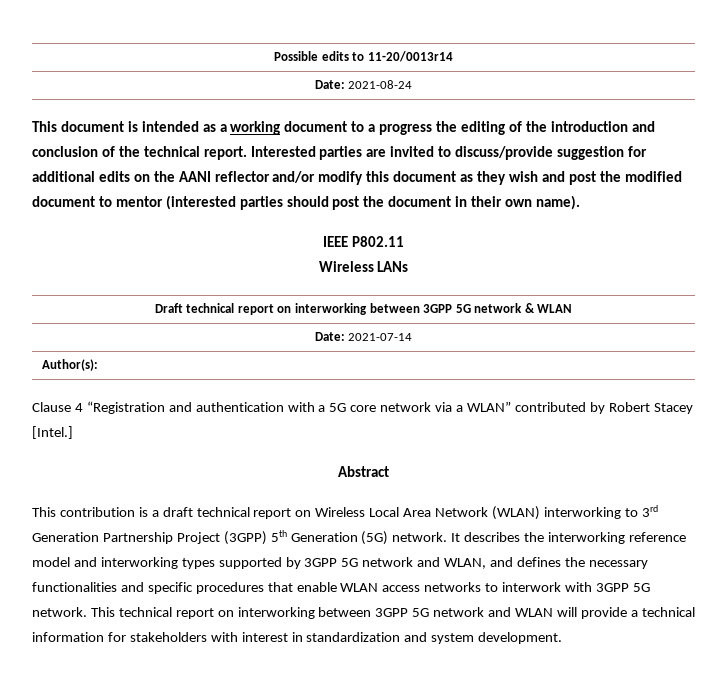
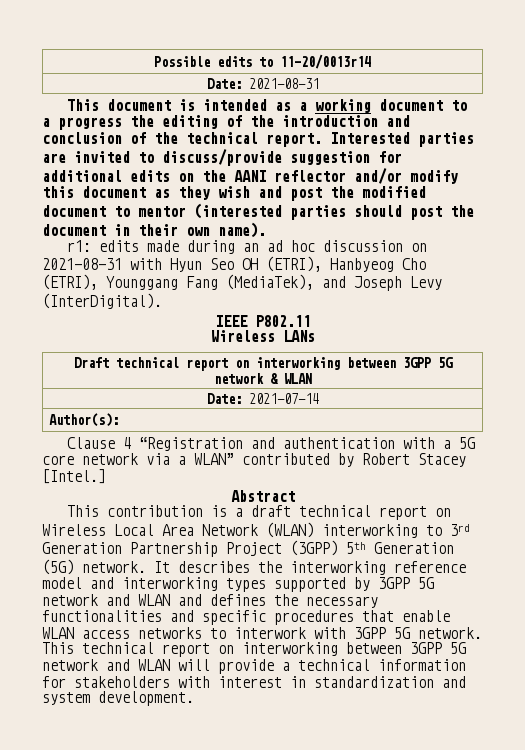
- Date: 2021-08-24
+ Date: 2021-08-31
+ r1: edits made during an ad hoc discussion on 2021-08-31 with Hyun Seo OH (ETRI), Hanbyeog Cho (ETRI), Younggang Fang (MediaTek), and Joseph Levy (InterDigital).
- It describes the interworking reference model and interworking types supported by 3GPP 5G network and WLAN, and defines the necessary functionalities and specific procedures that enable WLAN access networks to interwork with 3GPP 5G network.
+ It describes the interworking reference model and interworking types supported by 3GPP 5G network and WLAN and defines the necessary functionalities and specific procedures that enable WLAN access networks to interwork with 3GPP 5G network.

